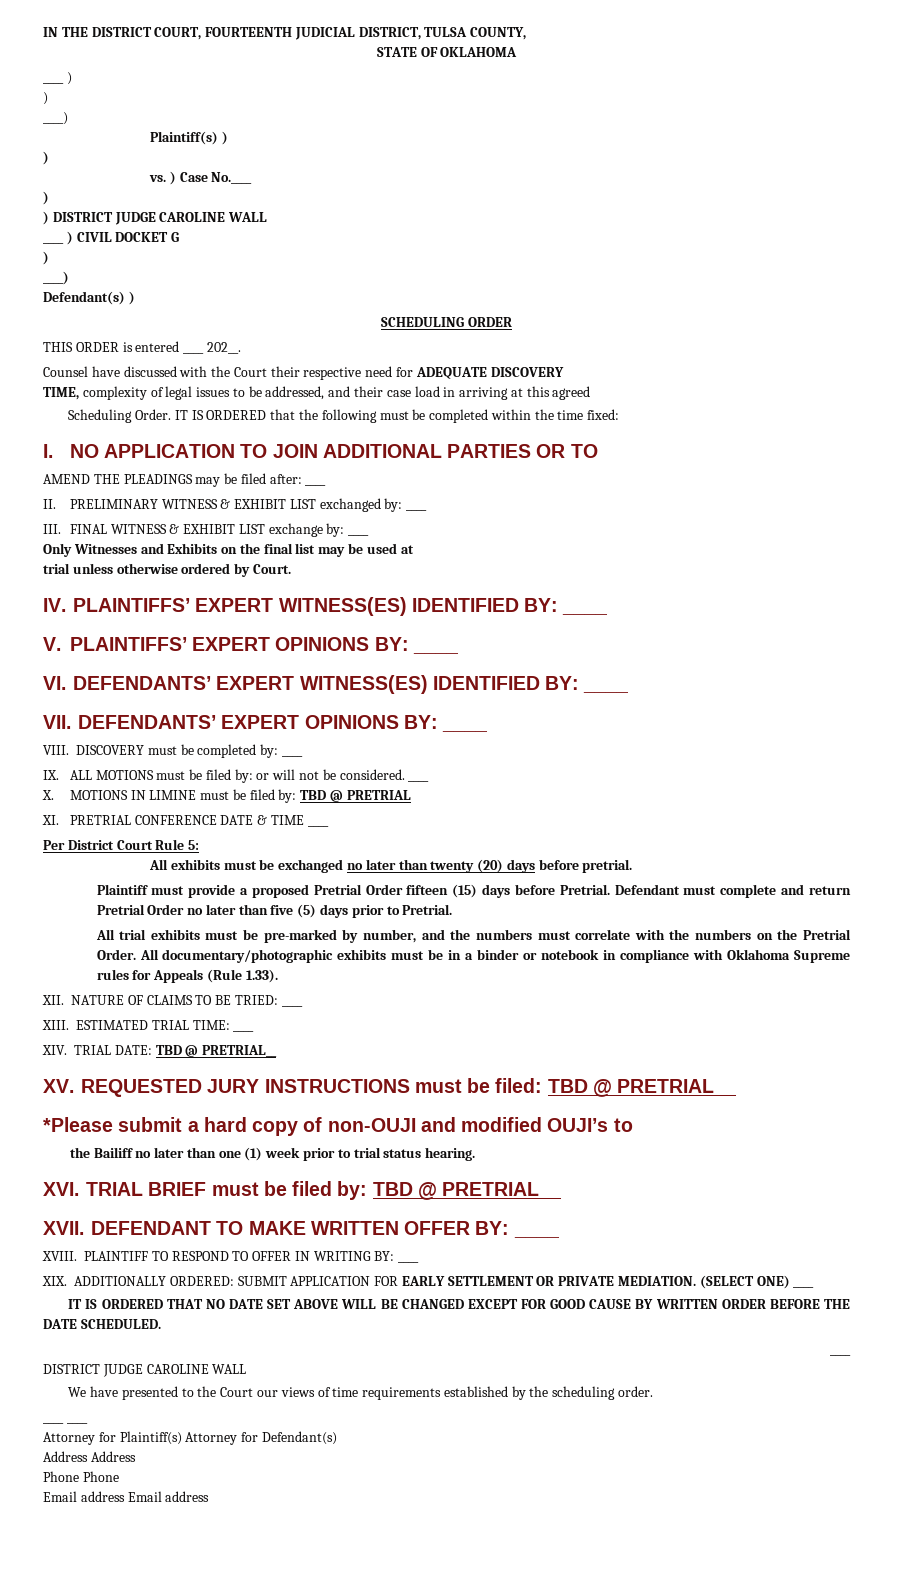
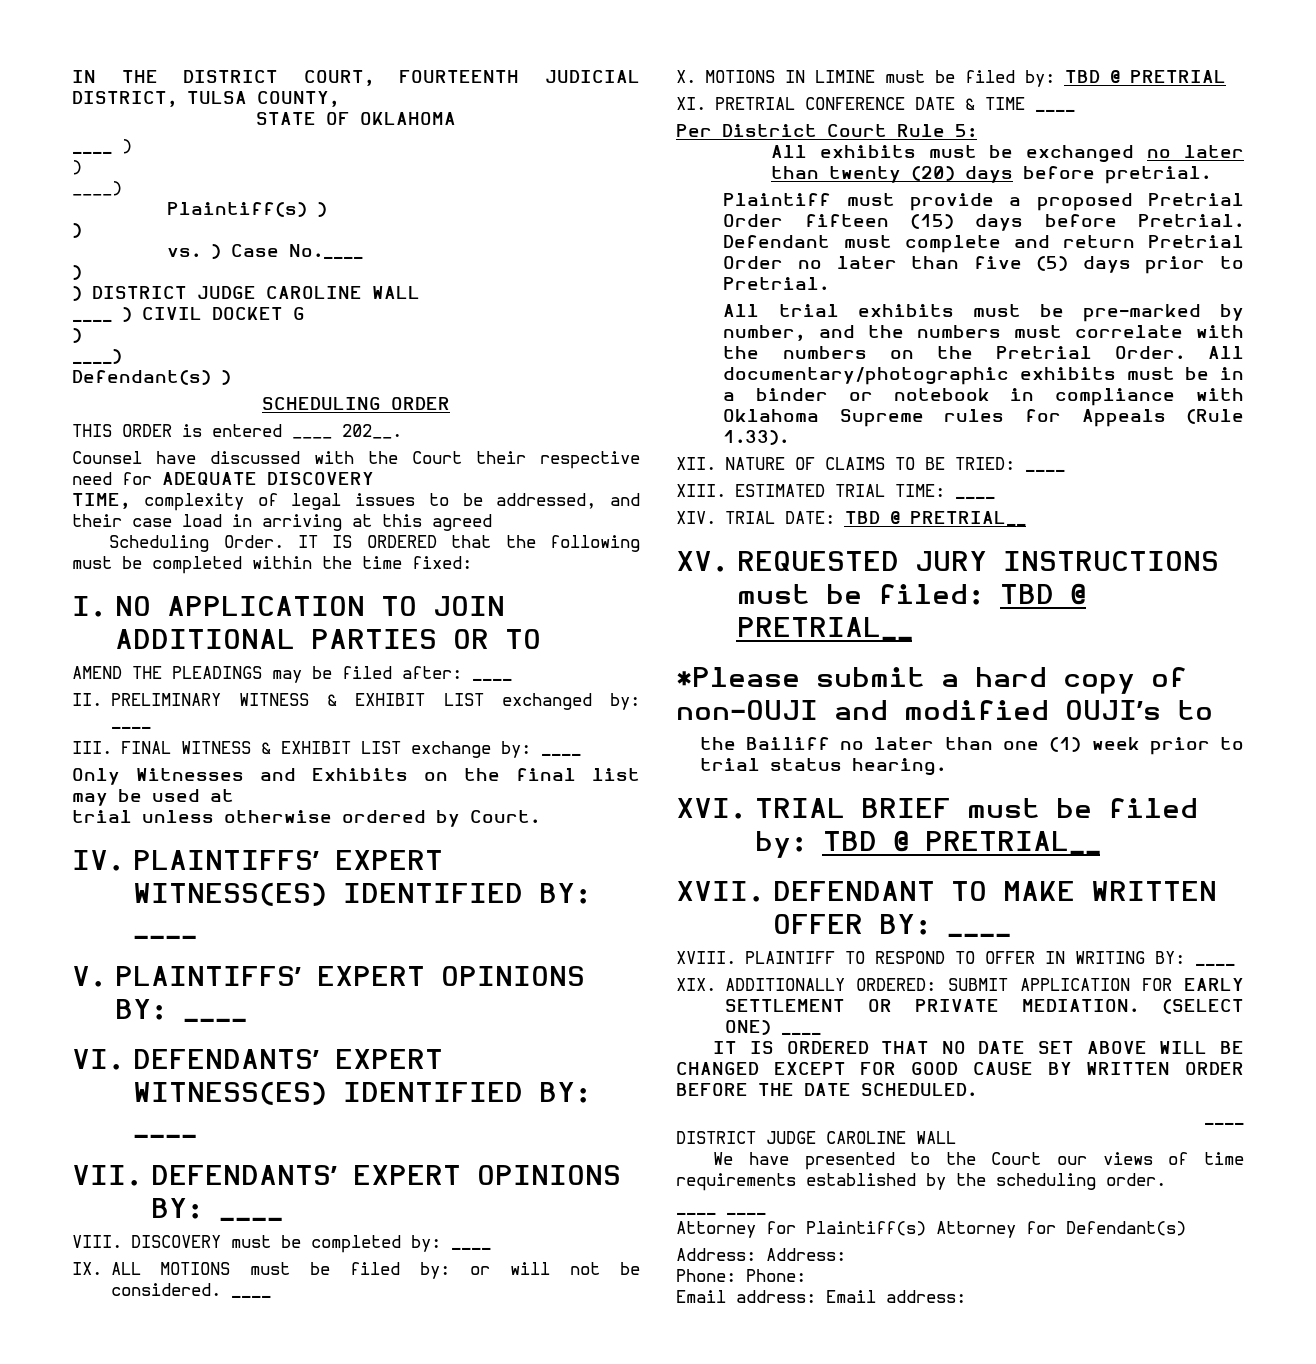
- Address Address
- Phone Phone
- Email address Email address
+ Address: Address:
+ Phone: Phone:
+ Email address: Email address:

